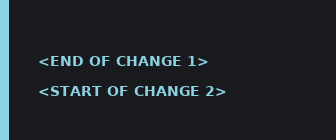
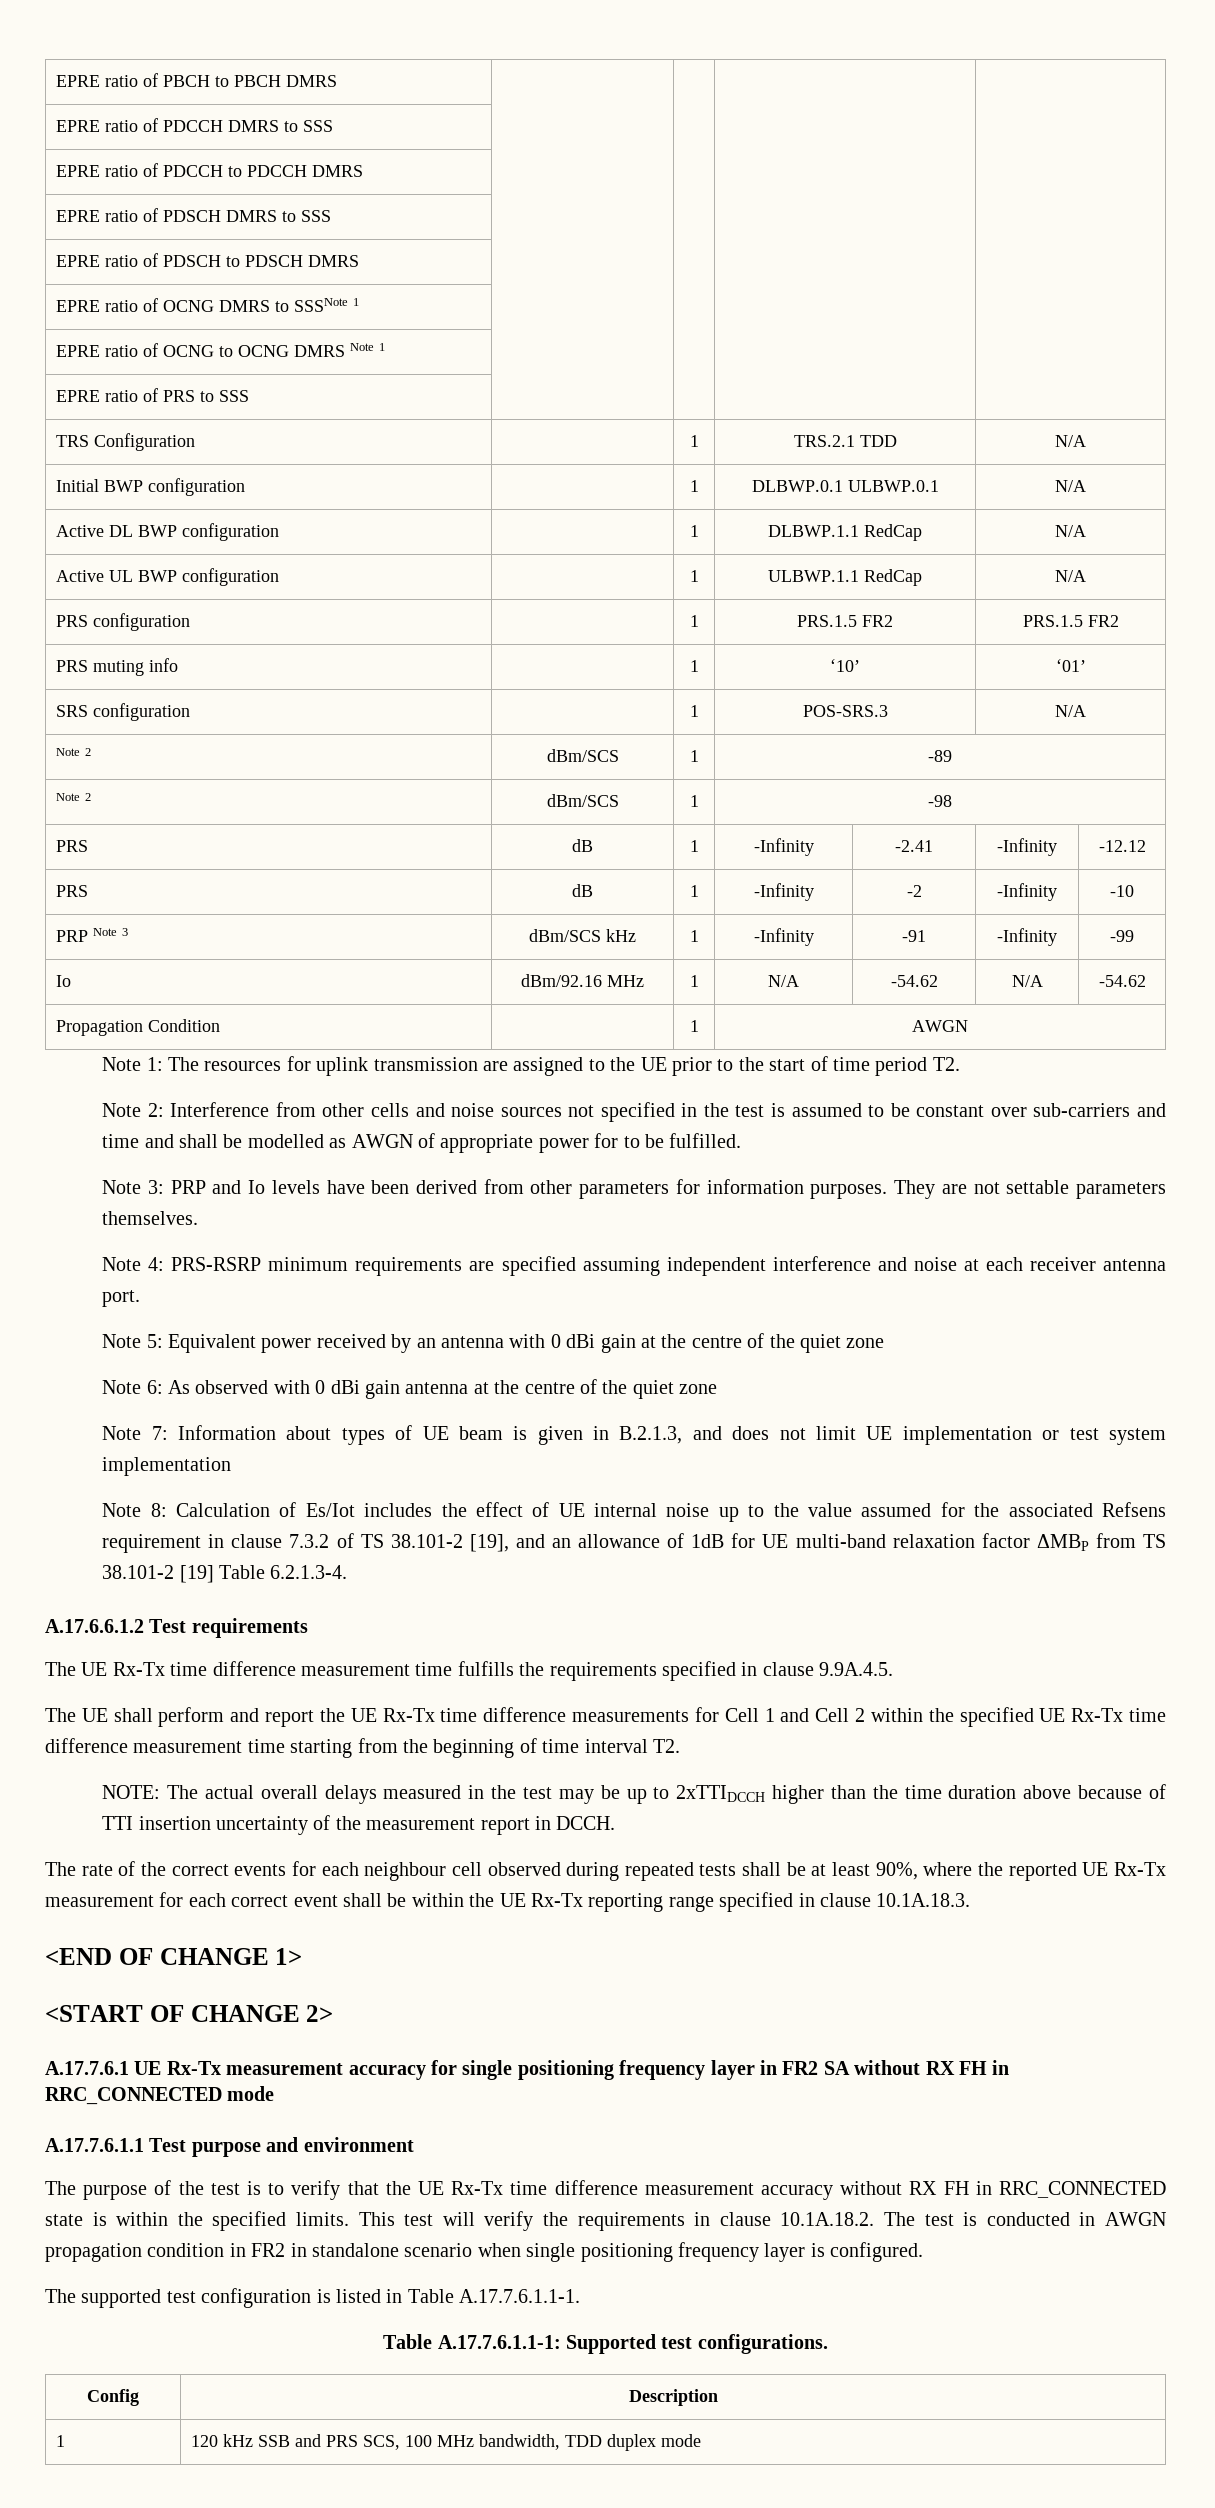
+ EPRE ratio of PBCH to PBCH DMRS | | | |
+ EPRE ratio of PDCCH DMRS to SSS | | | |
+ EPRE ratio of PDCCH to PDCCH DMRS | | | |
+ EPRE ratio of PDSCH DMRS to SSS | | | |
+ EPRE ratio of PDSCH to PDSCH DMRS | | | |
+ EPRE ratio of OCNG DMRS to SSSNote 1 | | | |
+ EPRE ratio of OCNG to OCNG DMRS Note 1 | | | |
+ EPRE ratio of PRS to SSS | | | |
+ TRS Configuration | | 1 | TRS.2.1 TDD | N/A
+ Initial BWP configuration | | 1 | DLBWP.0.1 ULBWP.0.1 | N/A
+ Active DL BWP configuration | | 1 | DLBWP.1.1 RedCap | N/A
+ Active UL BWP configuration | | 1 | ULBWP.1.1 RedCap | N/A
+ PRS configuration | | 1 | PRS.1.5 FR2 | PRS.1.5 FR2
+ PRS muting info | | 1 | ‘10’ | ‘01’
+ SRS configuration | | 1 | POS-SRS.3 | N/A
+ Note 2 | dBm/SCS | 1 | -89
+ Note 2 | dBm/SCS | 1 | -98
+ PRS | dB | 1 | -Infinity | -2.41 | -Infinity | -12.12
+ PRS | dB | 1 | -Infinity | -2 | -Infinity | -10
+ PRP Note 3 | dBm/SCS kHz | 1 | -Infinity | -91 | -Infinity | -99
+ Io | dBm/92.16 MHz | 1 | N/A | -54.62 | N/A | -54.62
+ Propagation Condition | | 1 | AWGN
+ Note 1: The resources for uplink transmission are assigned to the UE prior to the start of time period T2.
+ Note 2: Interference from other cells and noise sources not specified in the test is assumed to be constant over sub-carriers and time and shall be modelled as AWGN of appropriate power for to be fulfilled.
+ Note 3: PRP and Io levels have been derived from other parameters for information purposes. They are not settable parameters themselves.
+ Note 4: PRS-RSRP minimum requirements are specified assuming independent interference and noise at each receiver antenna port.
+ Note 5: Equivalent power received by an antenna with 0 dBi gain at the centre of the quiet zone
+ Note 6: As observed with 0 dBi gain antenna at the centre of the quiet zone
+ Note 7: Information about types of UE beam is given in B.2.1.3, and does not limit UE implementation or test system implementation
+ Note 8: Calculation of Es/Iot includes the effect of UE internal noise up to the value assumed for the associated Refsens requirement in clause 7.3.2 of TS 38.101-2 [19], and an allowance of 1dB for UE multi-band relaxation factor ΔMBP from TS 38.101-2 [19] Table 6.2.1.3-4.
+ A.17.6.6.1.2 Test requirements
+ The UE Rx-Tx time difference measurement time fulfills the requirements specified in clause 9.9A.4.5.
+ The UE shall perform and report the UE Rx-Tx time difference measurements for Cell 1 and Cell 2 within the specified UE Rx-Tx time difference measurement time starting from the beginning of time interval T2.
+ NOTE: The actual overall delays measured in the test may be up to 2xTTIDCCH higher than the time duration above because of TTI insertion uncertainty of the measurement report in DCCH.
+ The rate of the correct events for each neighbour cell observed during repeated tests shall be at least 90%, where the reported UE Rx-Tx measurement for each correct event shall be within the UE Rx-Tx reporting range specified in clause 10.1A.18.3.
+ A.17.7.6.1 UE Rx-Tx measurement accuracy for single positioning frequency layer in FR2 SA without RX FH in RRC_CONNECTED mode
+ A.17.7.6.1.1 Test purpose and environment
+ The purpose of the test is to verify that the UE Rx-Tx time difference measurement accuracy without RX FH in RRC_CONNECTED state is within the specified limits. This test will verify the requirements in clause 10.1A.18.2. The test is conducted in AWGN propagation condition in FR2 in standalone scenario when single positioning frequency layer is configured.
+ The supported test configuration is listed in Table A.17.7.6.1.1-1.
+ Table A.17.7.6.1.1-1: Supported test configurations.
+ Config | Description
+ 1 | 120 kHz SSB and PRS SCS, 100 MHz bandwidth, TDD duplex mode

